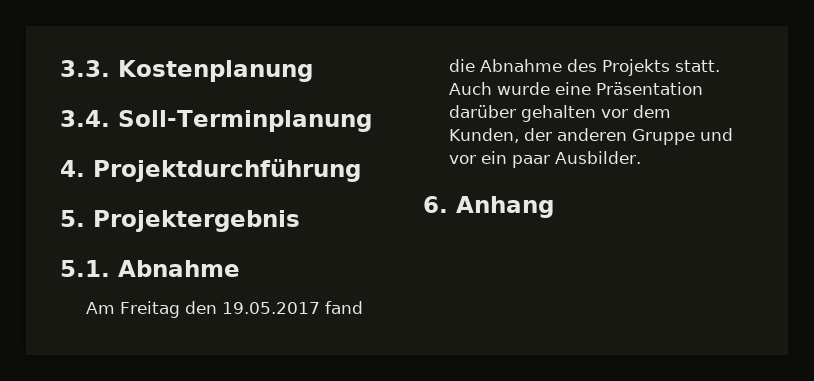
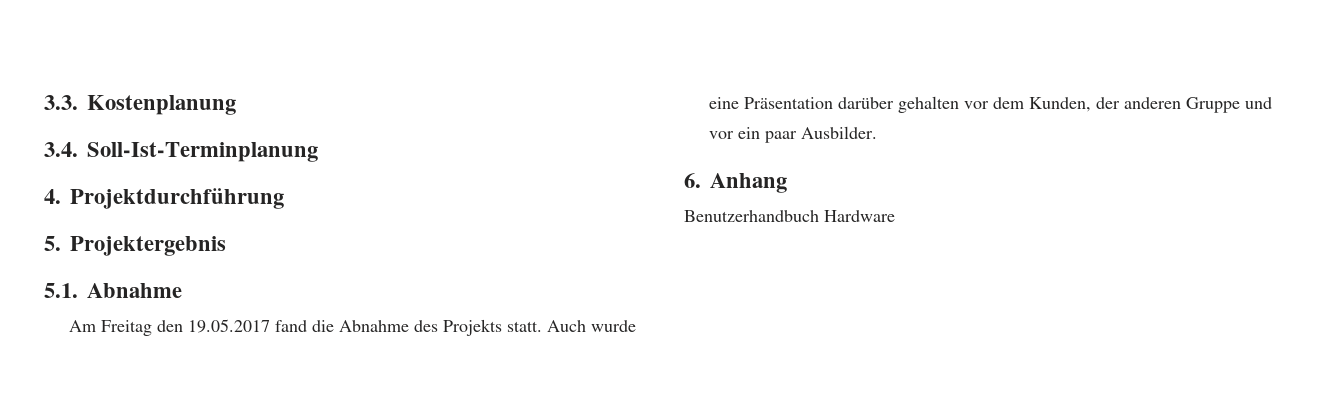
- 3.4. Soll-Terminplanung
+ 3.4. Soll-Ist-Terminplanung
+ Benutzerhandbuch Hardware

